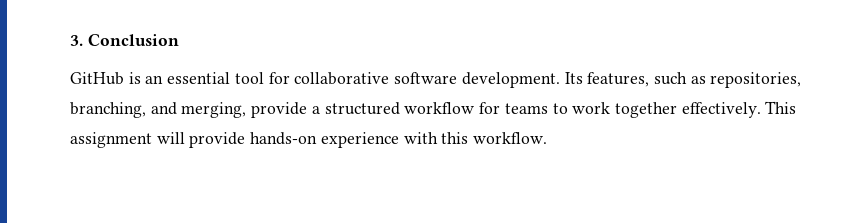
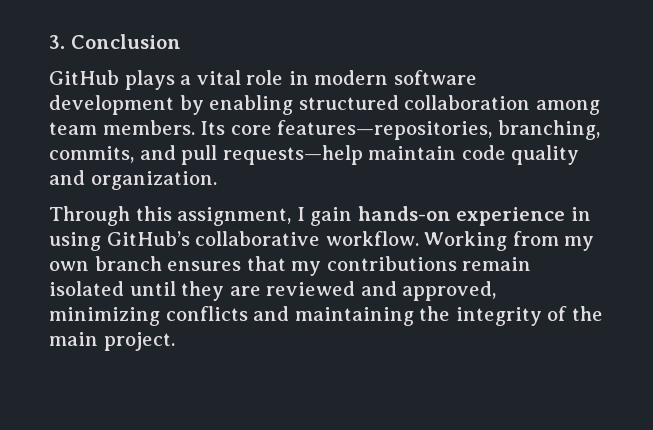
- GitHub is an essential tool for collaborative software development. Its features, such as repositories, branching, and merging, provide a structured workflow for teams to work together effectively. This assignment will provide hands-on experience with this workflow.
+ GitHub plays a vital role in modern software development by enabling structured collaboration among team members. Its core features—repositories, branching, commits, and pull requests—help maintain code quality and organization.
+ Through this assignment, I gain hands-on experience in using GitHub’s collaborative workflow. Working from my own branch ensures that my contributions remain isolated until they are reviewed and approved, minimizing conflicts and maintaining the integrity of the main project.

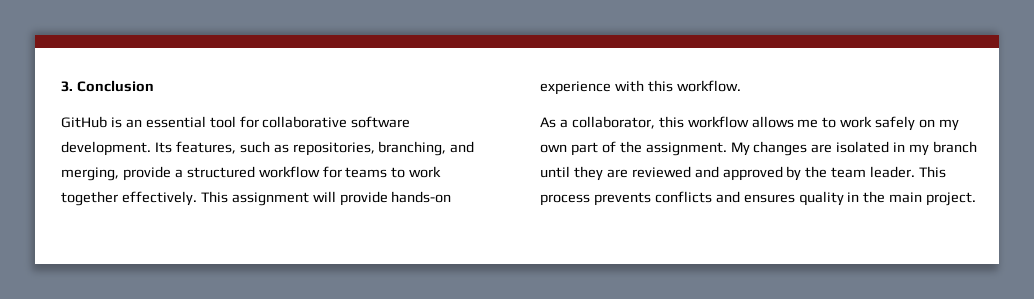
- GitHub plays a vital role in modern software development by enabling structured collaboration among team members. Its core features—repositories, branching, commits, and pull requests—help maintain code quality and organization.
- Through this assignment, I gain hands-on experience in using GitHub’s collaborative workflow. Working from my own branch ensures that my contributions remain isolated until they are reviewed and approved, minimizing conflicts and maintaining the integrity of the main project.
+ GitHub is an essential tool for collaborative software development. Its features, such as repositories, branching, and merging, provide a structured workflow for teams to work together effectively. This assignment will provide hands-on experience with this workflow.
+ As a collaborator, this workflow allows me to work safely on my own part of the assignment. My changes are isolated in my branch until they are reviewed and approved by the team leader. This process prevents conflicts and ensures quality in the main project.

